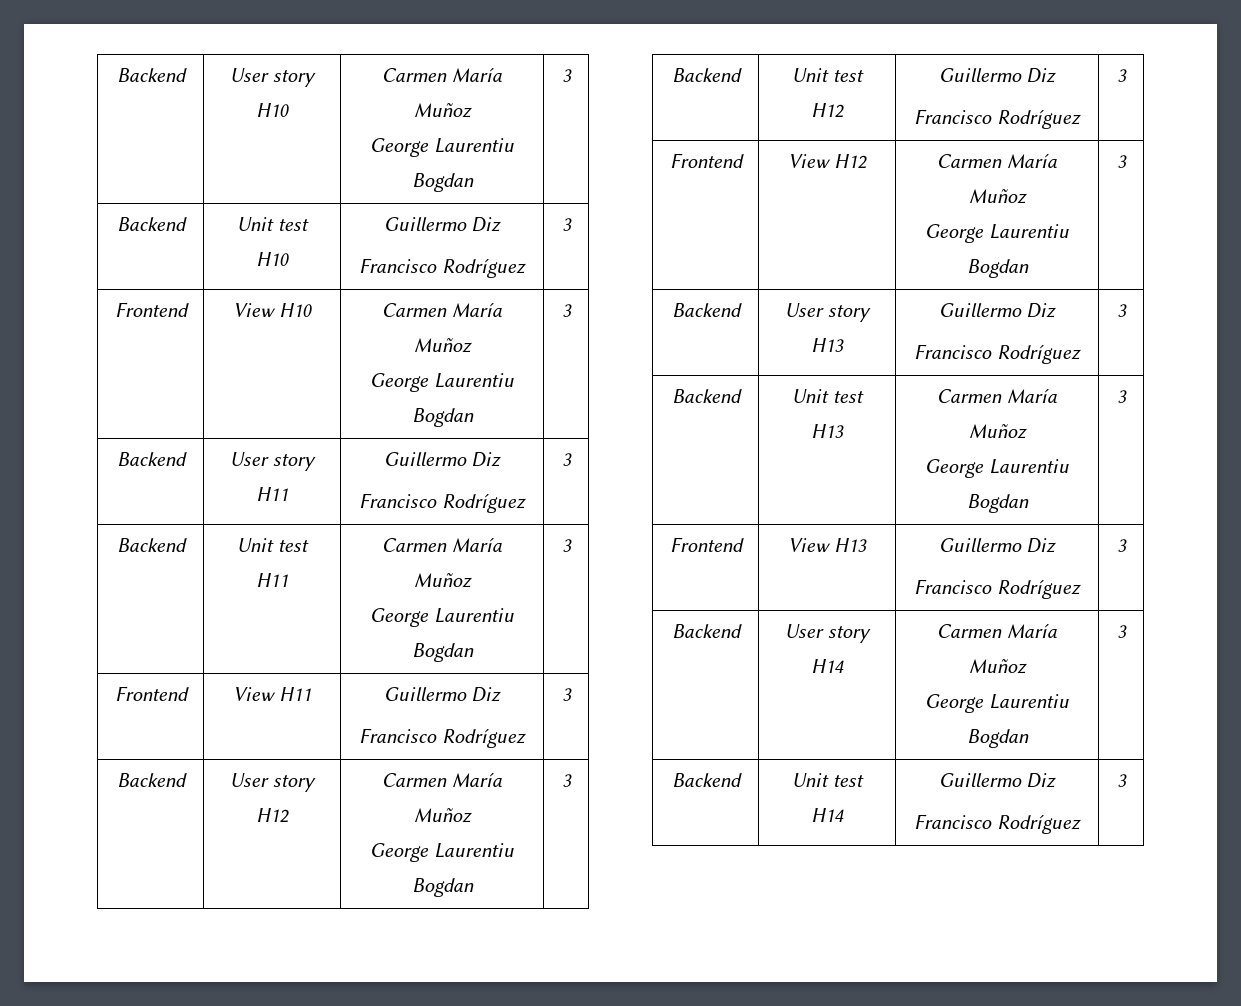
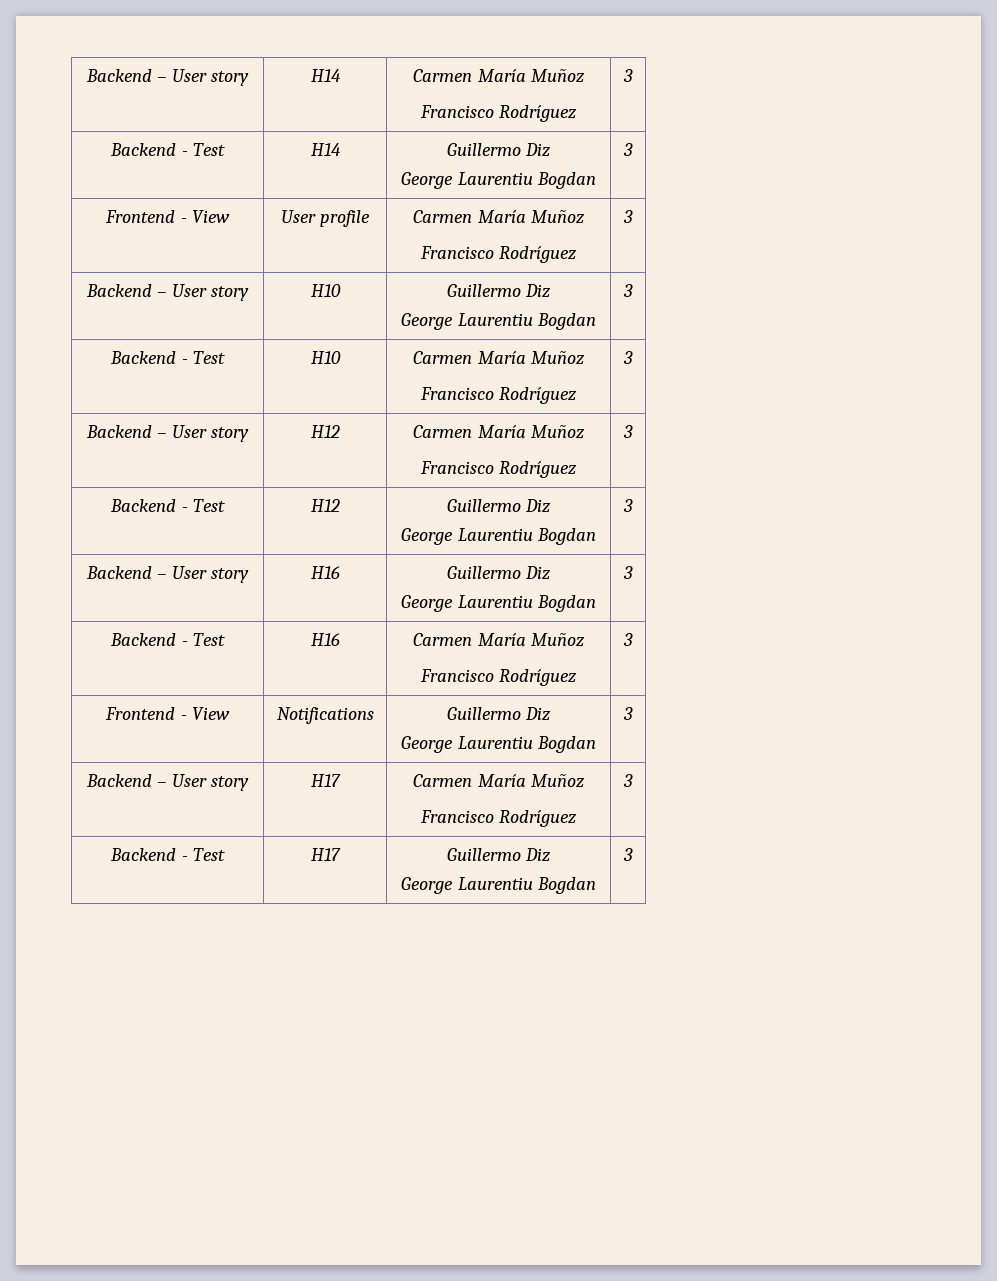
- Backend | User story H10 | Carmen María Muñoz
+ Backend – User story | H14 | Carmen María Muñoz
+ Francisco Rodríguez | 3
+ Backend - Test | H14 | Guillermo Diz
  George Laurentiu Bogdan | 3
- Backend | Unit test H10 | Guillermo Diz
+ Frontend - View | User profile | Carmen María Muñoz
  Francisco Rodríguez | 3
- Frontend | View H10 | Carmen María Muñoz
+ Backend – User story | H10 | Guillermo Diz
  George Laurentiu Bogdan | 3
- Backend | User story H11 | Guillermo Diz
+ Backend - Test | H10 | Carmen María Muñoz
  Francisco Rodríguez | 3
- Backend | Unit test H11 | Carmen María Muñoz
+ Backend – User story | H12 | Carmen María Muñoz
+ Francisco Rodríguez | 3
+ Backend - Test | H12 | Guillermo Diz
  George Laurentiu Bogdan | 3
- Frontend | View H11 | Guillermo Diz
+ Backend – User story | H16 | Guillermo Diz
+ George Laurentiu Bogdan | 3
+ Backend - Test | H16 | Carmen María Muñoz
  Francisco Rodríguez | 3
- Backend | User story H12 | Carmen María Muñoz
+ Frontend - View | Notifications | Guillermo Diz
  George Laurentiu Bogdan | 3
- Backend | Unit test H12 | Guillermo Diz
+ Backend – User story | H17 | Carmen María Muñoz
  Francisco Rodríguez | 3
- Frontend | View H12 | Carmen María Muñoz
+ Backend - Test | H17 | Guillermo Diz
  George Laurentiu Bogdan | 3
- Backend | User story H13 | Guillermo Diz
- Francisco Rodríguez | 3
- Backend | Unit test H13 | Carmen María Muñoz
- George Laurentiu Bogdan | 3
- Frontend | View H13 | Guillermo Diz
- Francisco Rodríguez | 3
- Backend | User story H14 | Carmen María Muñoz
- George Laurentiu Bogdan | 3
- Backend | Unit test H14 | Guillermo Diz
- Francisco Rodríguez | 3

